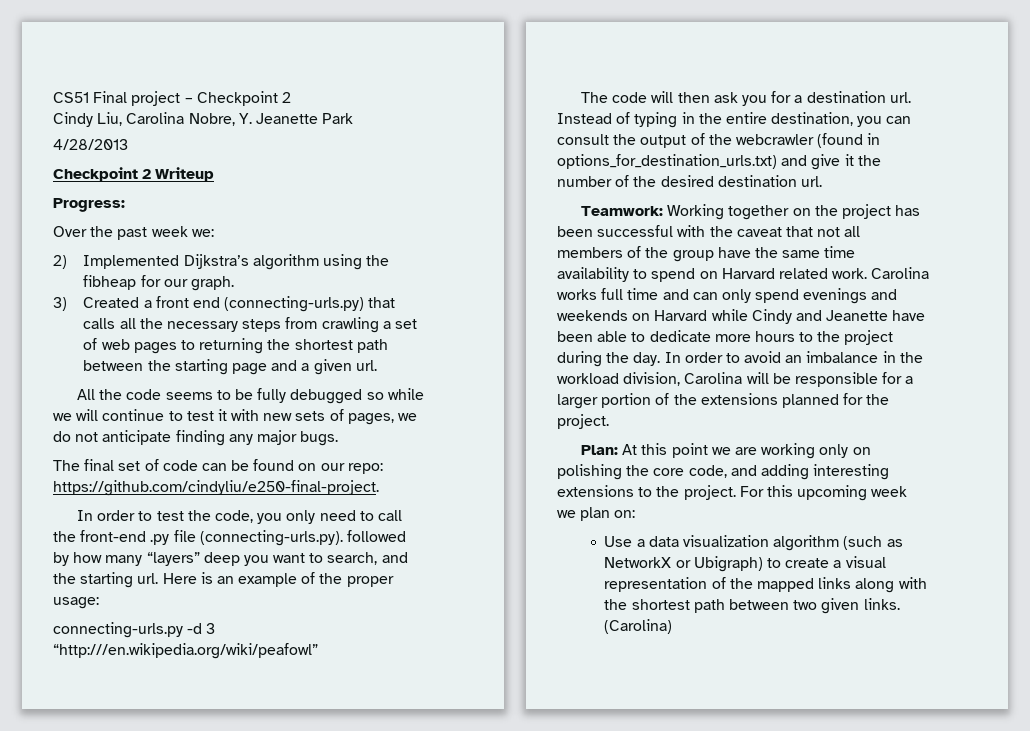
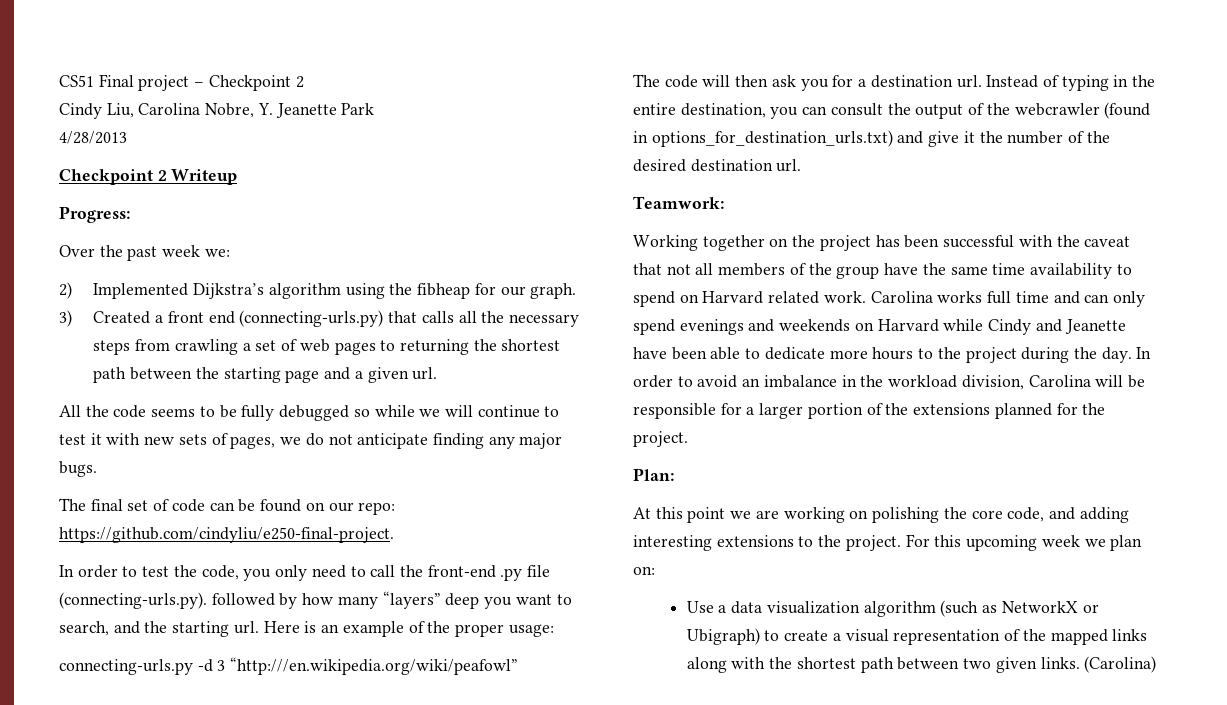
- Teamwork: Working together on the project has been successful with the caveat that not all members of the group have the same time availability to spend on Harvard related work.
+ Teamwork:
+ Working together on the project has been successful with the caveat that not all members of the group have the same time availability to spend on Harvard related work.
- Plan: At this point we are working only on polishing the core code, and adding interesting extensions to the project.
+ Plan:
+ At this point we are working on polishing the core code, and adding interesting extensions to the project.

